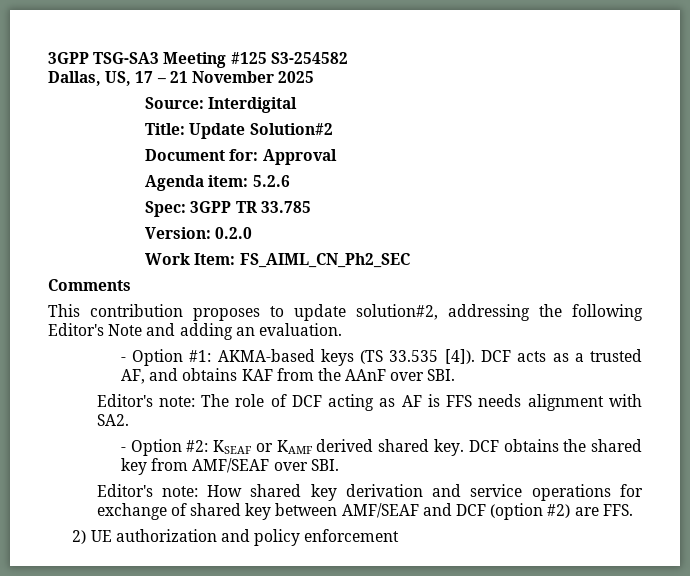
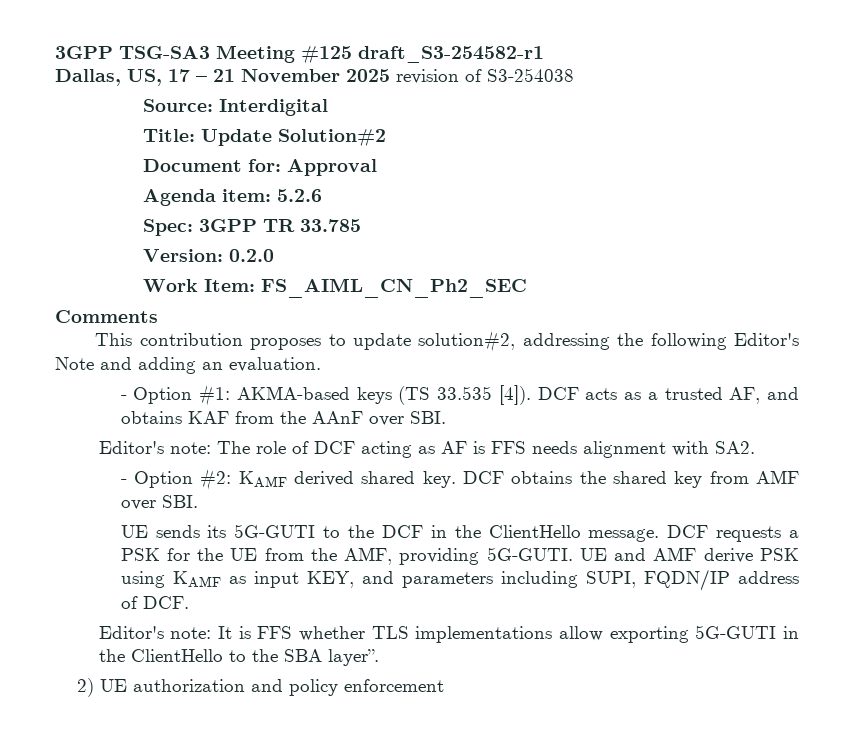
- 3GPP TSG-SA3 Meeting #125 S3-254582
+ 3GPP TSG-SA3 Meeting #125 draft_S3-254582-r1
- Dallas, US, 17 – 21 November 2025
+ Dallas, US, 17 – 21 November 2025 revision of S3-254038
- - Option #2: KSEAF or KAMF derived shared key.
+ - Option #2: KAMF derived shared key.
- DCF obtains the shared key from AMF/SEAF over SBI.
- Editor's note: How shared key derivation and service operations for exchange of shared key between AMF/SEAF and DCF (option #2) are FFS.
+ DCF obtains the shared key from AMF over SBI.
+ UE sends its 5G-GUTI to the DCF in the ClientHello message. DCF requests a PSK for the UE from the AMF, providing 5G-GUTI. UE and AMF derive PSK using KAMF as input KEY, and parameters including SUPI, FQDN/IP address of DCF.
+ Editor's note: It is FFS whether TLS implementations allow exporting 5G-GUTI in the ClientHello to the SBA layer”.

